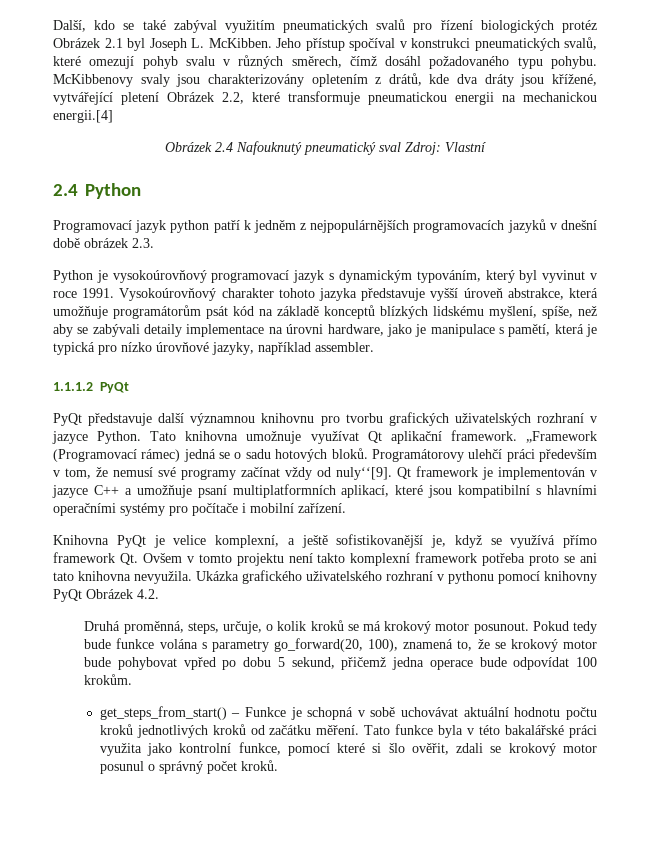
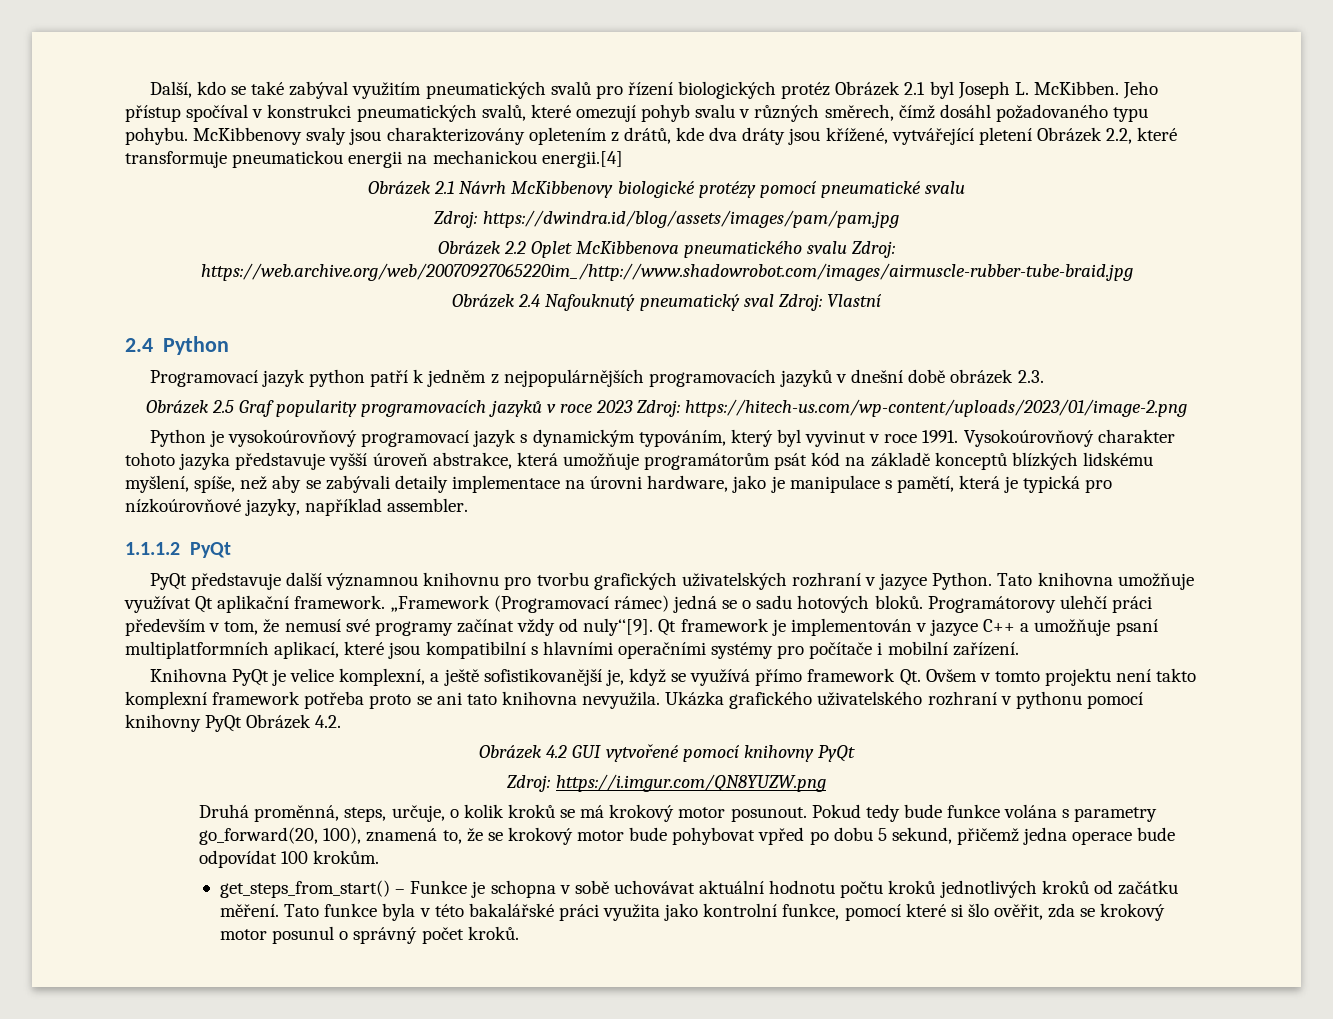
+ Obrázek 2.1 Návrh McKibbenovy biologické protézy pomocí pneumatické svalu
+ Zdroj: https://dwindra.id/blog/assets/images/pam/pam.jpg
+ Obrázek 2.2 Oplet McKibbenova pneumatického svalu Zdroj: https://web.archive.org/web/20070927065220im_/http://www.shadowrobot.com/images/airmuscle-rubber-tube-braid.jpg
+ Obrázek 2.5 Graf popularity programovacích jazyků v roce 2023 Zdroj: https://hitech-us.com/wp-content/uploads/2023/01/image-2.png
- Vysokoúrovňový charakter tohoto jazyka představuje vyšší úroveň abstrakce, která umožňuje programátorům psát kód na základě konceptů blízkých lidskému myšlení, spíše, než aby se zabývali detaily implementace na úrovni hardware, jako je manipulace s pamětí, která je typická pro nízko úrovňové jazyky, například assembler.
+ Vysokoúrovňový charakter tohoto jazyka představuje vyšší úroveň abstrakce, která umožňuje programátorům psát kód na základě konceptů blízkých lidskému myšlení, spíše, než aby se zabývali detaily implementace na úrovni hardware, jako je manipulace s pamětí, která je typická pro nízkoúrovňové jazyky, například assembler.
- Tato knihovna umožnuje využívat Qt aplikační framework.
+ Tato knihovna umožňuje využívat Qt aplikační framework.
+ Obrázek 4.2 GUI vytvořené pomocí knihovny PyQt
+ Zdroj: https://i.imgur.com/QN8YUZW.png
- get_steps_from_start() – Funkce je schopná v sobě uchovávat aktuální hodnotu počtu kroků jednotlivých kroků od začátku měření.
+ get_steps_from_start() – Funkce je schopna v sobě uchovávat aktuální hodnotu počtu kroků jednotlivých kroků od začátku měření.
- Tato funkce byla v této bakalářské práci využita jako kontrolní funkce, pomocí které si šlo ověřit, zdali se krokový motor posunul o správný počet kroků.
+ Tato funkce byla v této bakalářské práci využita jako kontrolní funkce, pomocí které si šlo ověřit, zda se krokový motor posunul o správný počet kroků.

